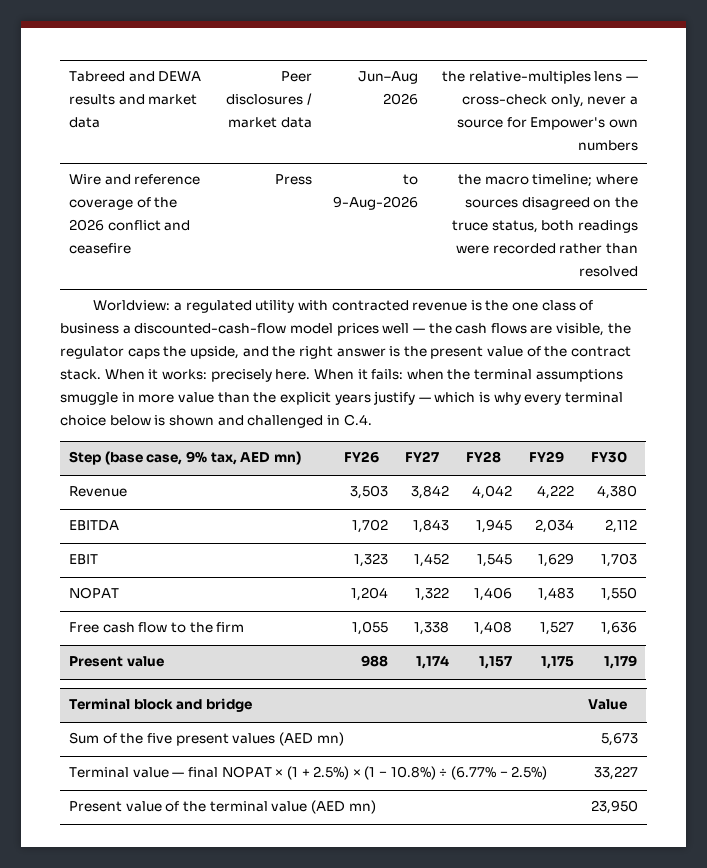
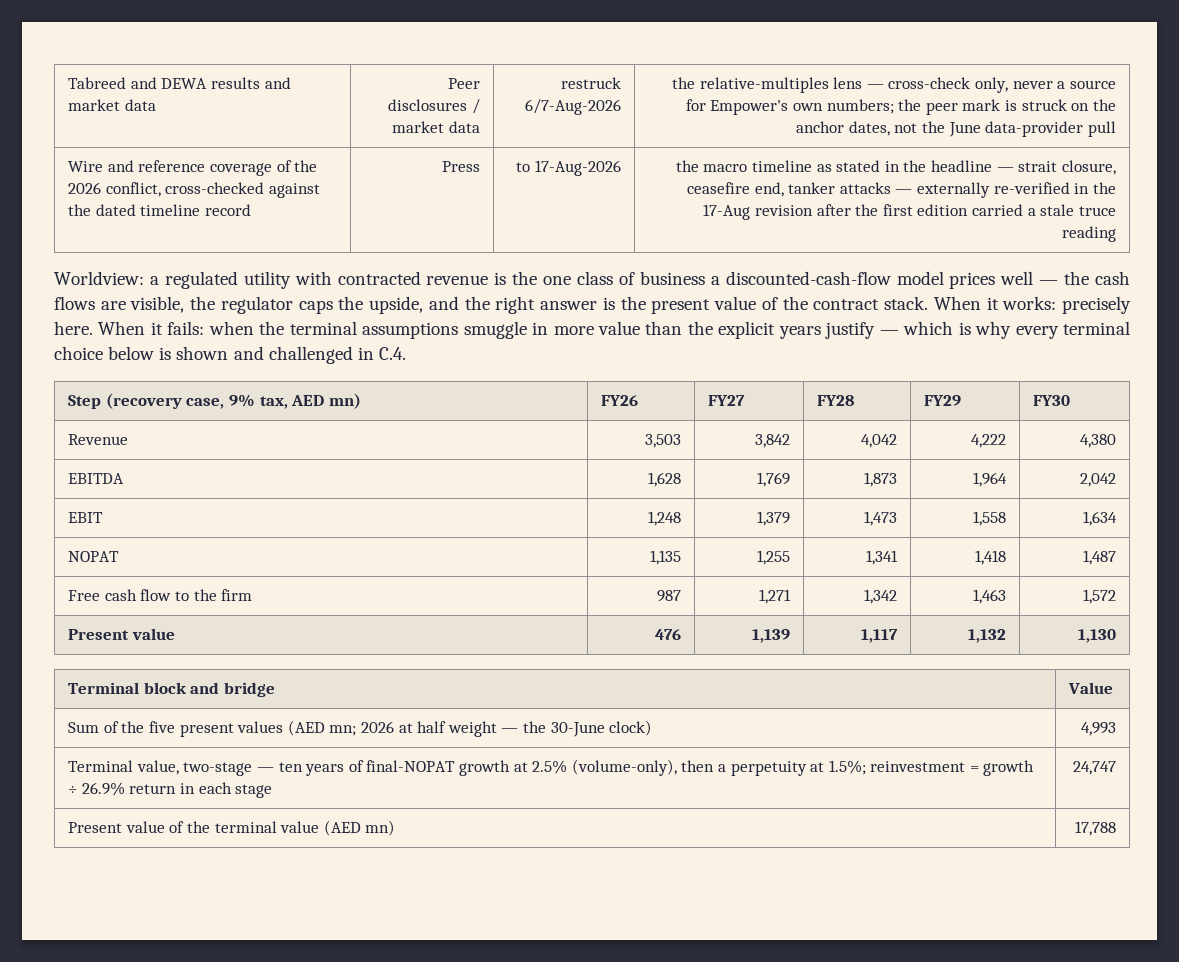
- Jun–Aug 2026
+ restruck 6/7-Aug-2026
- the relative-multiples lens — cross-check only, never a source for Empower's own numbers
+ the relative-multiples lens — cross-check only, never a source for Empower's own numbers; the peer mark is struck on the anchor dates, not the June data-provider pull
- Wire and reference coverage of the 2026 conflict and ceasefire
+ Wire and reference coverage of the 2026 conflict, cross-checked against the dated timeline record
- to 9-Aug-2026
+ to 17-Aug-2026
- the macro timeline; where sources disagreed on the truce status, both readings were recorded rather than resolved
+ the macro timeline as stated in the headline — strait closure, ceasefire end, tanker attacks — externally re-verified in the 17-Aug revision after the first edition carried a stale truce reading
- Step (base case, 9% tax, AED mn) | FY26 | FY27 | FY28 | FY29 | FY30
+ Step (recovery case, 9% tax, AED mn) | FY26 | FY27 | FY28 | FY29 | FY30
- EBITDA | 1,702 | 1,843 | 1,945 | 2,034 | 2,112
- EBIT | 1,323 | 1,452 | 1,545 | 1,629 | 1,703
- NOPAT | 1,204 | 1,322 | 1,406 | 1,483 | 1,550
+ EBITDA | 1,628 | 1,769 | 1,873 | 1,964 | 2,042
+ EBIT | 1,248 | 1,379 | 1,473 | 1,558 | 1,634
+ NOPAT | 1,135 | 1,255 | 1,341 | 1,418 | 1,487
- Free cash flow to the firm | 1,055 | 1,338 | 1,408 | 1,527 | 1,636
- Present value | 988 | 1,174 | 1,157 | 1,175 | 1,179
+ Free cash flow to the firm | 987 | 1,271 | 1,342 | 1,463 | 1,572
+ Present value | 476 | 1,139 | 1,117 | 1,132 | 1,130
- Sum of the five present values (AED mn) | 5,673
- Terminal value — final NOPAT × (1 + 2.5%) × (1 − 10.8%) ÷ (6.77% − 2.5%) | 33,227
+ Sum of the five present values (AED mn; 2026 at half weight — the 30-June clock) | 4,993
+ Terminal value, two-stage — ten years of final-NOPAT growth at 2.5% (volume-only), then a perpetuity at 1.5%; reinvestment = growth ÷ 26.9% return in each stage | 24,747
- Present value of the terminal value (AED mn) | 23,950
+ Present value of the terminal value (AED mn) | 17,788

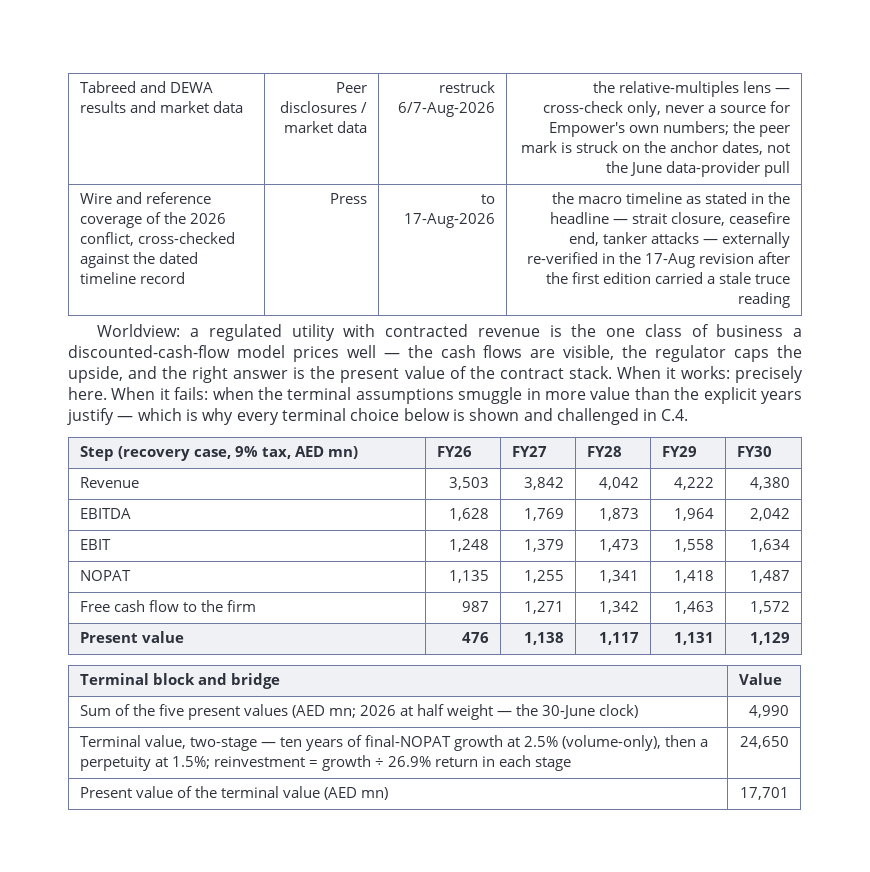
- Present value | 476 | 1,139 | 1,117 | 1,132 | 1,130
+ Present value | 476 | 1,138 | 1,117 | 1,131 | 1,129
- Sum of the five present values (AED mn; 2026 at half weight — the 30-June clock) | 4,993
+ Sum of the five present values (AED mn; 2026 at half weight — the 30-June clock) | 4,990
- Terminal value, two-stage — ten years of final-NOPAT growth at 2.5% (volume-only), then a perpetuity at 1.5%; reinvestment = growth ÷ 26.9% return in each stage | 24,747
+ Terminal value, two-stage — ten years of final-NOPAT growth at 2.5% (volume-only), then a perpetuity at 1.5%; reinvestment = growth ÷ 26.9% return in each stage | 24,650
- Present value of the terminal value (AED mn) | 17,788
+ Present value of the terminal value (AED mn) | 17,701

